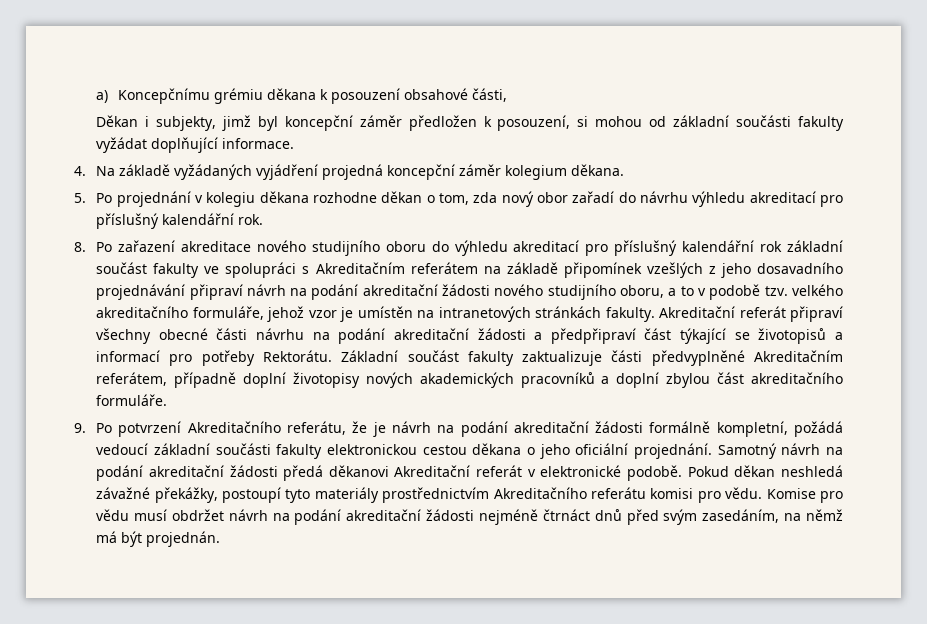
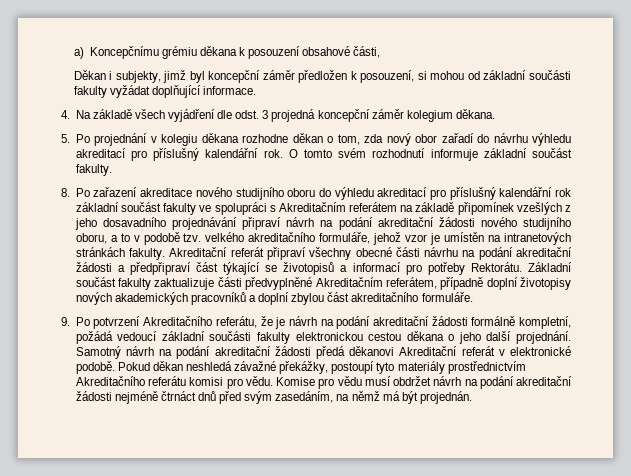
- 4. Na základě vyžádaných vyjádření projedná koncepční záměr kolegium děkana.
+ 4. Na základě všech vyjádření dle odst. 3 projedná koncepční záměr kolegium děkana.
+ O tomto svém rozhodnutí informuje základní součást fakulty.
- 9. Po potvrzení Akreditačního referátu, že je návrh na podání akreditační žádosti formálně kompletní, požádá vedoucí základní součásti fakulty elektronickou cestou děkana o jeho oficiální projednání.
+ 9. Po potvrzení Akreditačního referátu, že je návrh na podání akreditační žádosti formálně kompletní, požádá vedoucí základní součásti fakulty elektronickou cestou děkana o jeho další projednání.

